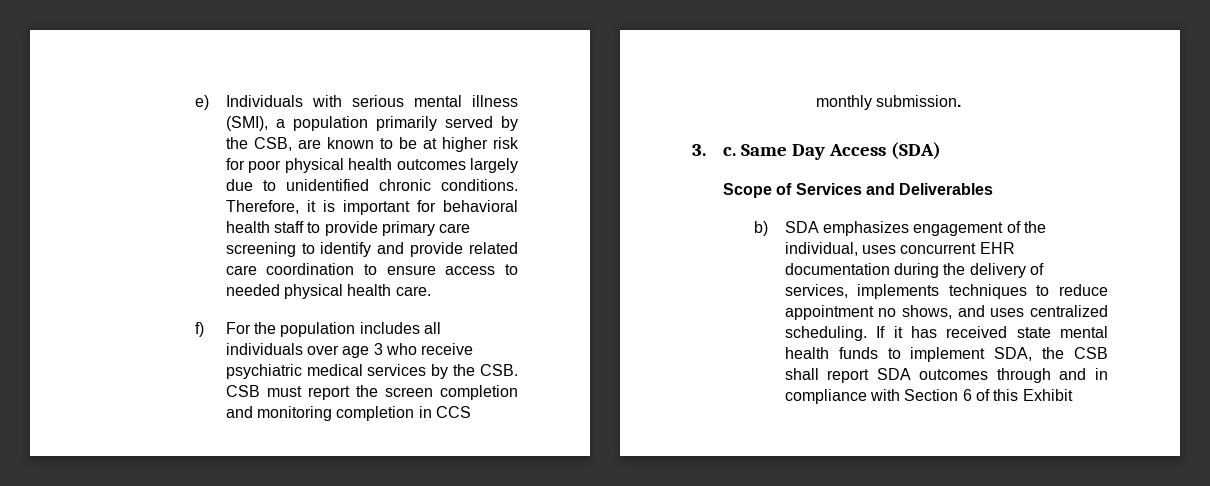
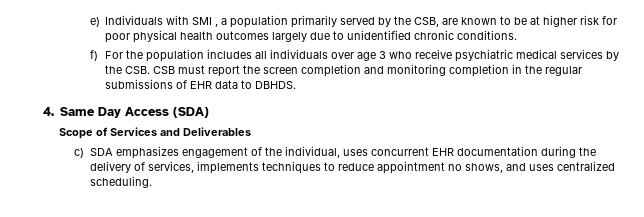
- e) Individuals with serious mental illness (SMI), a population primarily served by the CSB, are known to be at higher risk for poor physical health outcomes largely due to unidentified chronic conditions. Therefore, it is important for behavioral health staff to provide primary care screening to identify and provide related care coordination to ensure access to needed physical health care.
+ e) Individuals with SMI , a population primarily served by the CSB, are known to be at higher risk for poor physical health outcomes largely due to unidentified chronic conditions.
- f) For the population includes all individuals over age 3 who receive psychiatric medical services by the CSB. CSB must report the screen completion and monitoring completion in CCS monthly submission.
- 3. c. Same Day Access (SDA)
+ f) For the population includes all individuals over age 3 who receive psychiatric medical services by the CSB. CSB must report the screen completion and monitoring completion in the regular submissions of EHR data to DBHDS.
+ 4. Same Day Access (SDA)
- b) SDA emphasizes engagement of the individual, uses concurrent EHR documentation during the delivery of services, implements techniques to reduce appointment no shows, and uses centralized scheduling. If it has received state mental health funds to implement SDA, the CSB shall report SDA outcomes through and in compliance with Section 6 of this Exhibit
+ c) SDA emphasizes engagement of the individual, uses concurrent EHR documentation during the delivery of services, implements techniques to reduce appointment no shows, and uses centralized scheduling.

